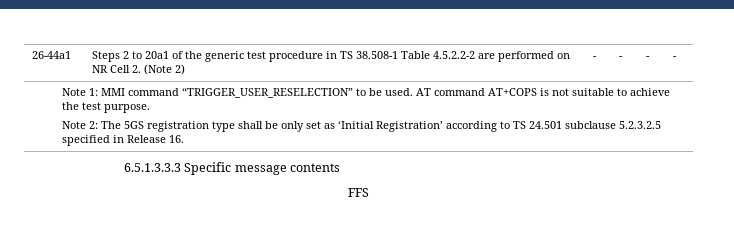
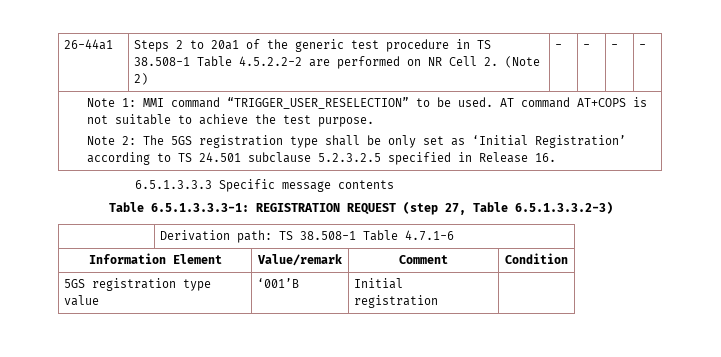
- FFS
+ Table 6.5.1.3.3.3-1: REGISTRATION REQUEST (step 27, Table 6.5.1.3.3.2-3)
+ | Derivation path: TS 38.508-1 Table 4.7.1-6
+ Information Element | Value/remark | Comment | Condition
+ 5GS registration type value | ‘001’B | Initial registration |

